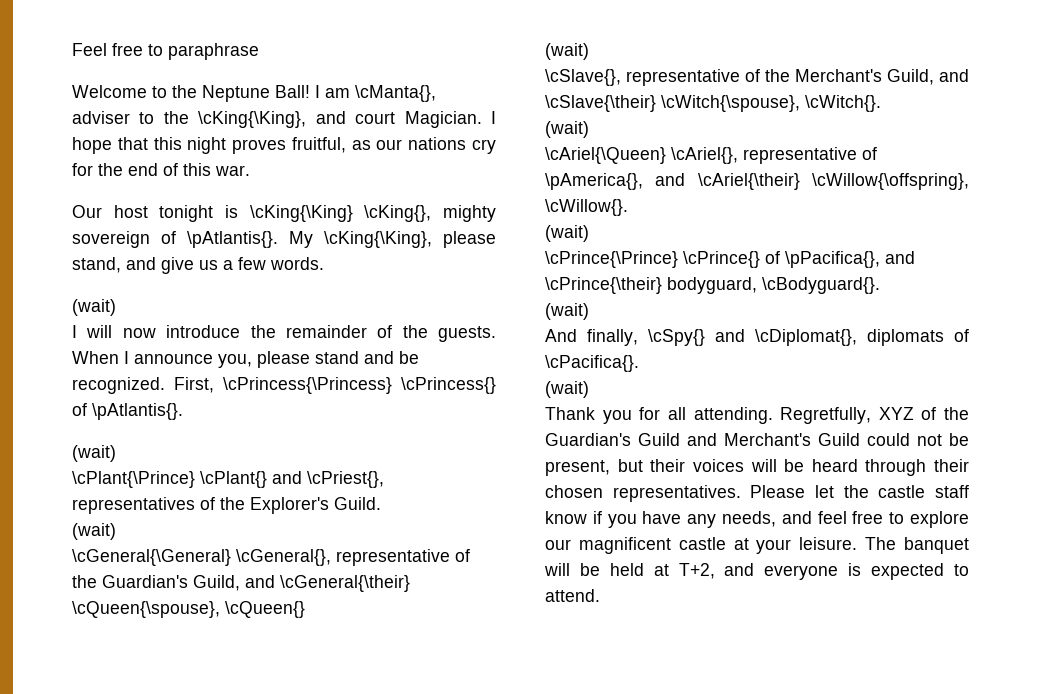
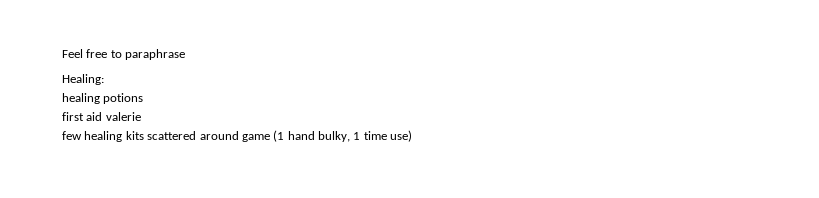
- Welcome to the Neptune Ball! I am \cManta{}, adviser to the \cKing{\King}, and court Magician. I hope that this night proves fruitful, as our nations cry for the end of this war.
- Our host tonight is \cKing{\King} \cKing{}, mighty sovereign of \pAtlantis{}. My \cKing{\King}, please stand, and give us a few words.
- (wait)
- I will now introduce the remainder of the guests. When I announce you, please stand and be recognized. First, \cPrincess{\Princess} \cPrincess{} of \pAtlantis{}.
- (wait)
- \cPlant{\Prince} \cPlant{} and \cPriest{}, representatives of the Explorer's Guild.
- (wait)
- \cGeneral{\General} \cGeneral{}, representative of the Guardian's Guild, and \cGeneral{\their} \cQueen{\spouse}, \cQueen{}
- (wait)
- \cSlave{}, representative of the Merchant's Guild, and \cSlave{\their} \cWitch{\spouse}, \cWitch{}.
- (wait)
- \cAriel{\Queen} \cAriel{}, representative of \pAmerica{}, and \cAriel{\their} \cWillow{\offspring}, \cWillow{}.
- (wait)
- \cPrince{\Prince} \cPrince{} of \pPacifica{}, and \cPrince{\their} bodyguard, \cBodyguard{}.
- (wait)
- And finally, \cSpy{} and \cDiplomat{}, diplomats of \cPacifica{}.
- (wait)
- Thank you for all attending. Regretfully, XYZ of the Guardian's Guild and Merchant's Guild could not be present, but their voices will be heard through their chosen representatives. Please let the castle staff know if you have any needs, and feel free to explore our magnificent castle at your leisure. The banquet will be held at T+2, and everyone is expected to attend.
+ Healing:
+ healing potions
+ first aid valerie
+ few healing kits scattered around game (1 hand bulky, 1 time use)

